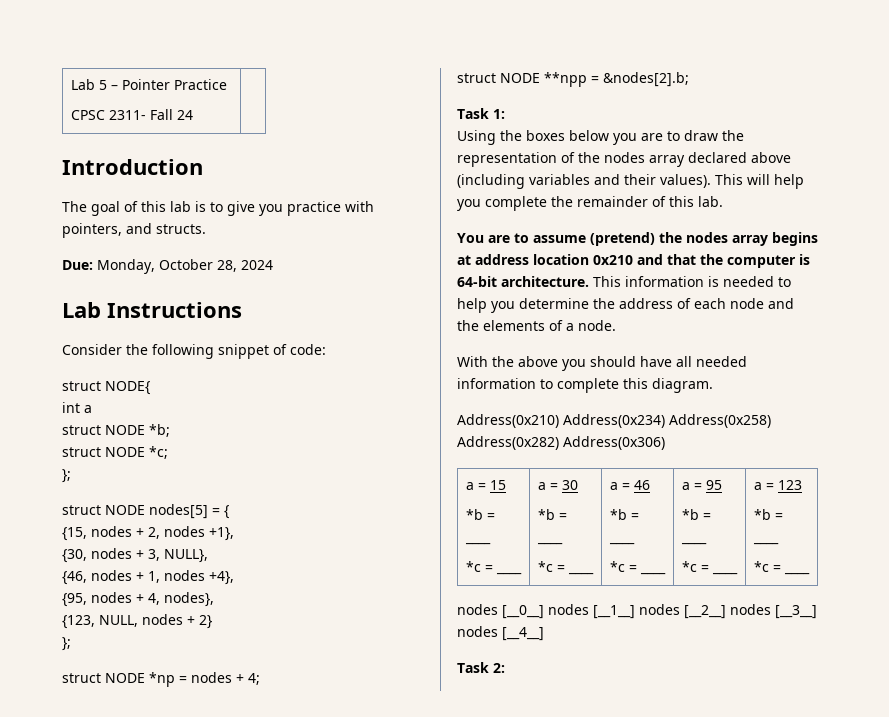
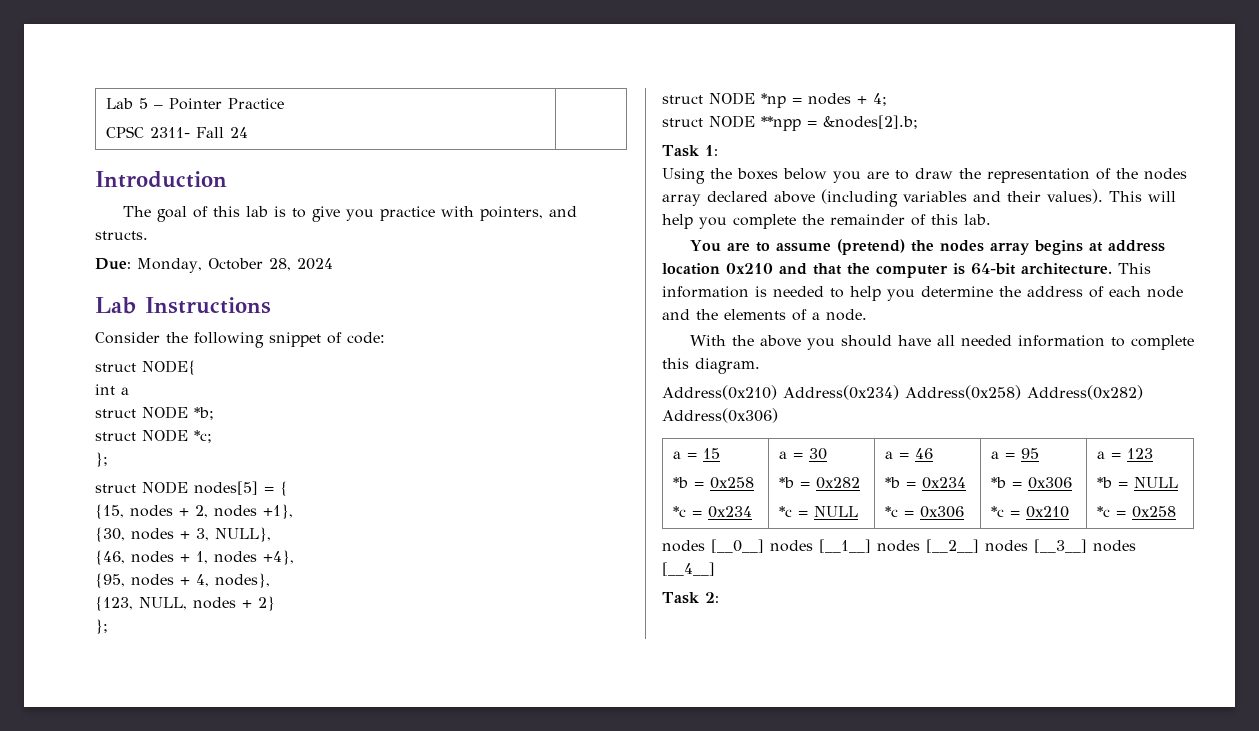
  a = 15
- *b = ____
- *c = ____
+ *b = 0x258
+ *c = 0x234
  a = 30
- *b = ____
- *c = ____
+ *b = 0x282
+ *c = NULL
  a = 46
- *b = ____
- *c = ____
+ *b = 0x234
+ *c = 0x306
  a = 95
- *b = ____
- *c = ____
+ *b = 0x306
+ *c = 0x210
  a = 123
- *b = ____
- *c = ____
+ *b = NULL
+ *c = 0x258

